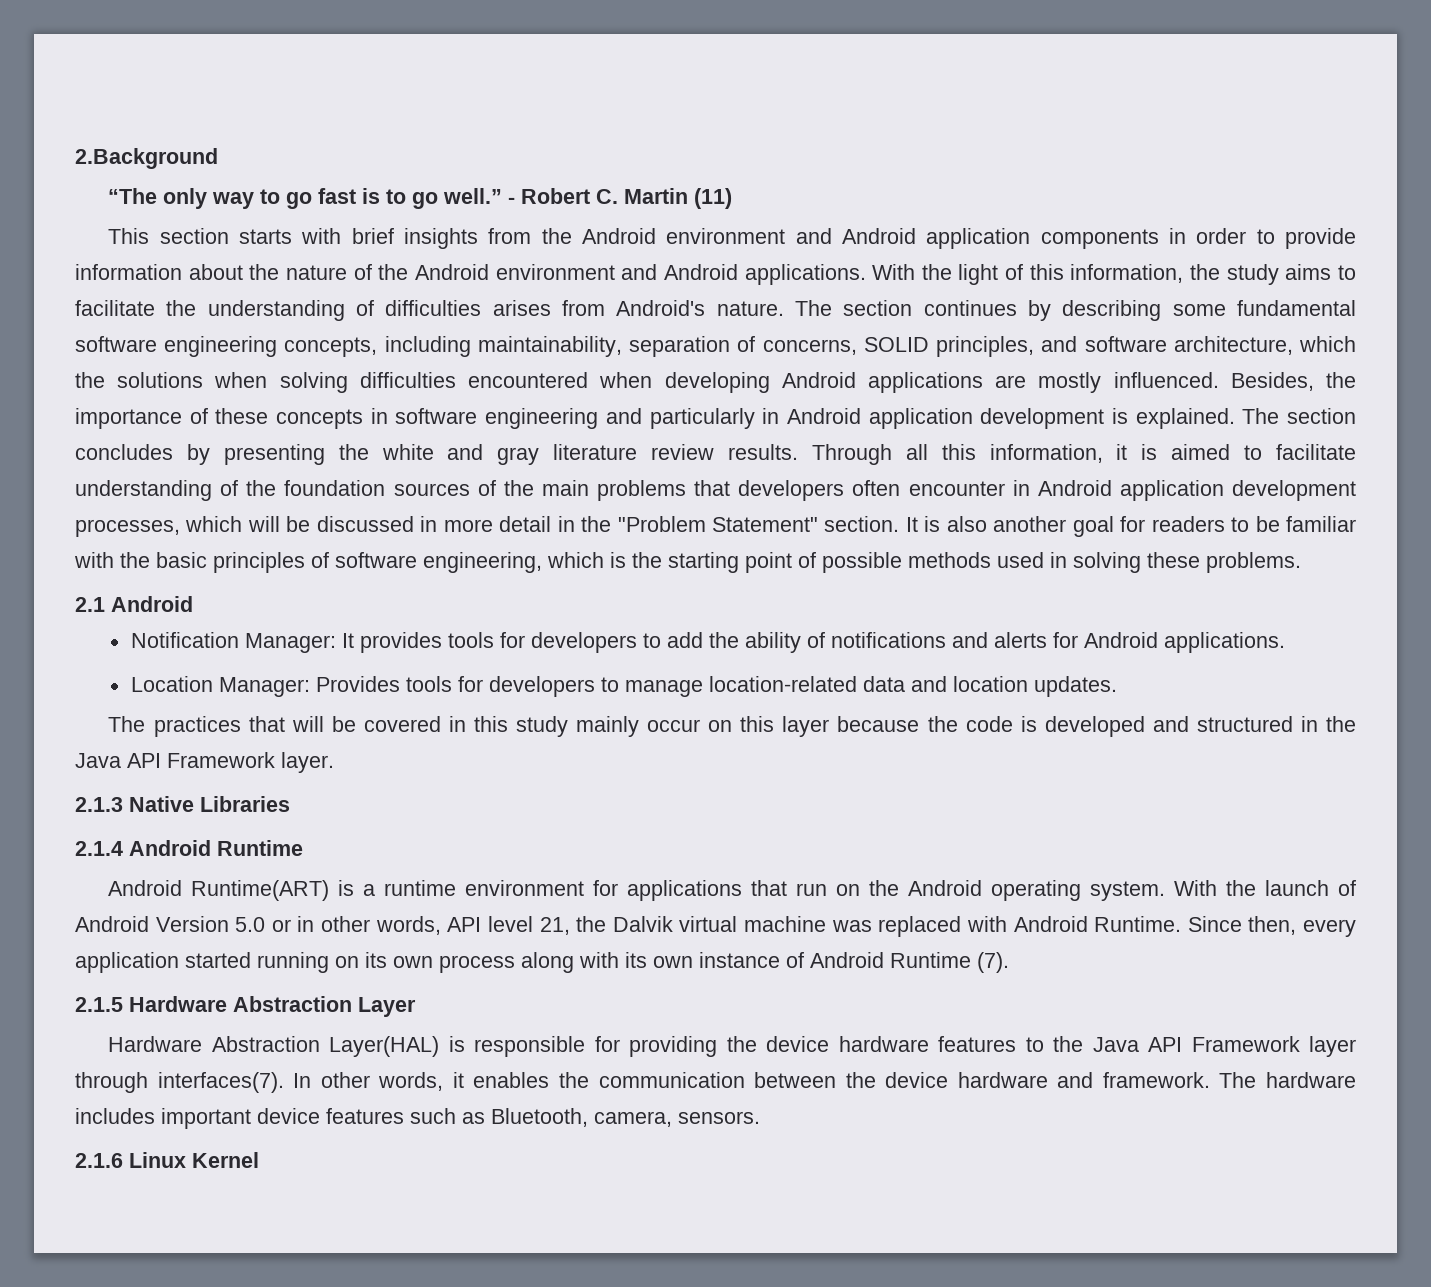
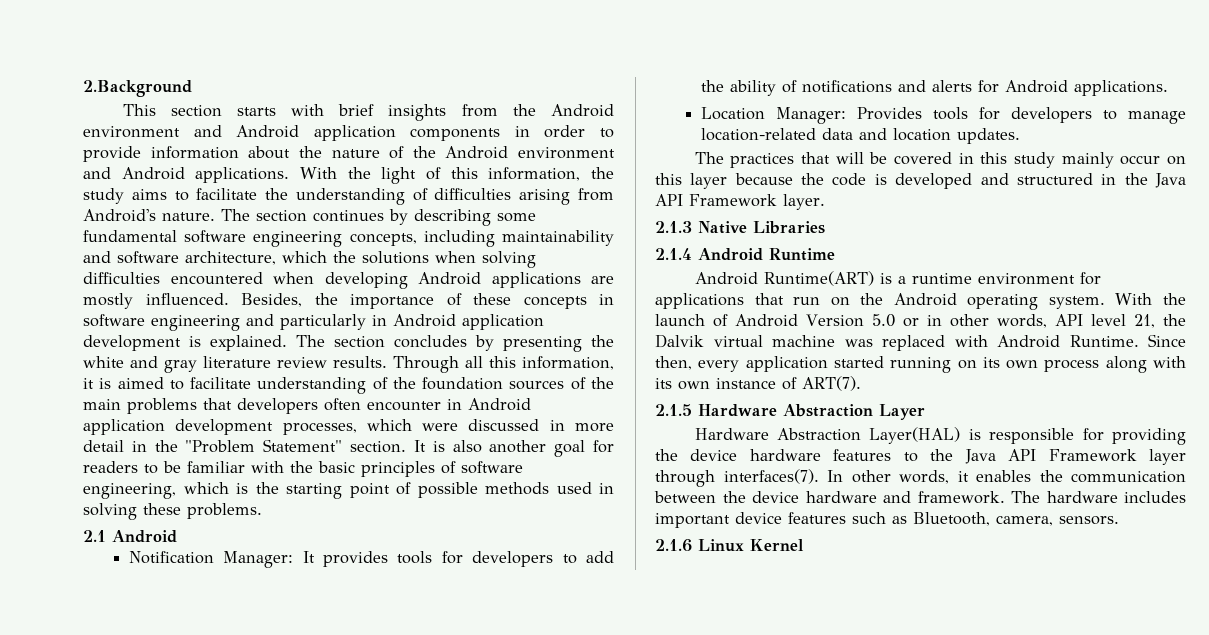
- “The only way to go fast is to go well.” - Robert C. Martin (11)
- With the light of this information, the study aims to facilitate the understanding of difficulties arises from Android's nature.
+ With the light of this information, the study aims to facilitate the understanding of difficulties arising from Android's nature.
- The section continues by describing some fundamental software engineering concepts, including maintainability, separation of concerns, SOLID principles, and software architecture, which the solutions when solving difficulties encountered when developing Android applications are mostly influenced.
+ The section continues by describing some fundamental software engineering concepts, including maintainability and software architecture, which the solutions when solving difficulties encountered when developing Android applications are mostly influenced.
- Through all this information, it is aimed to facilitate understanding of the foundation sources of the main problems that developers often encounter in Android application development processes, which will be discussed in more detail in the "Problem Statement" section.
+ Through all this information, it is aimed to facilitate understanding of the foundation sources of the main problems that developers often encounter in Android application development processes, which were discussed in more detail in the "Problem Statement" section.
- Since then, every application started running on its own process along with its own instance of Android Runtime (7).
+ Since then, every application started running on its own process along with its own instance of ART(7).

